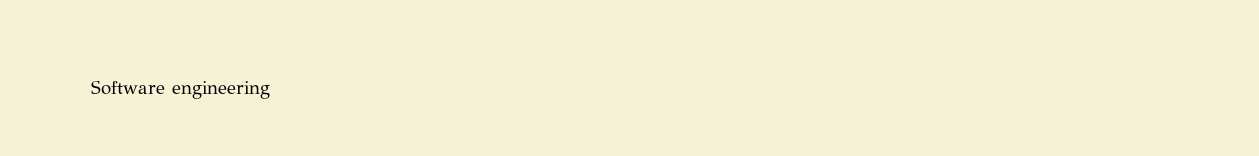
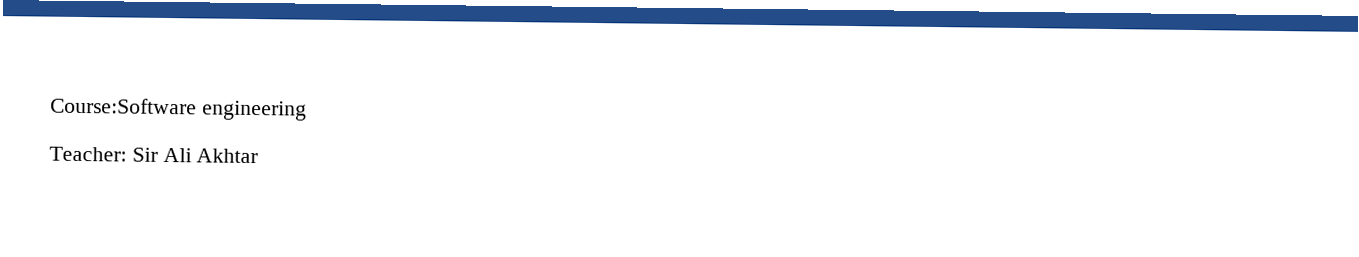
- Software engineering
+ Course:Software engineering
+ Teacher: Sir Ali Akhtar

